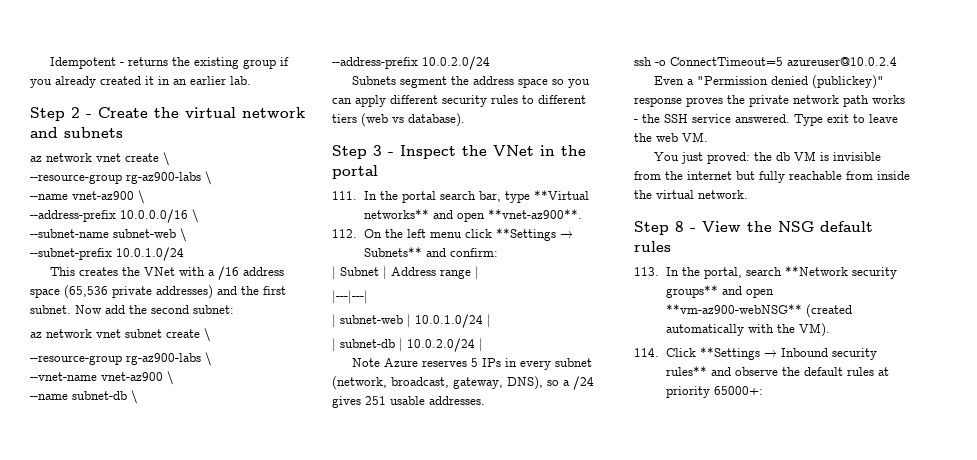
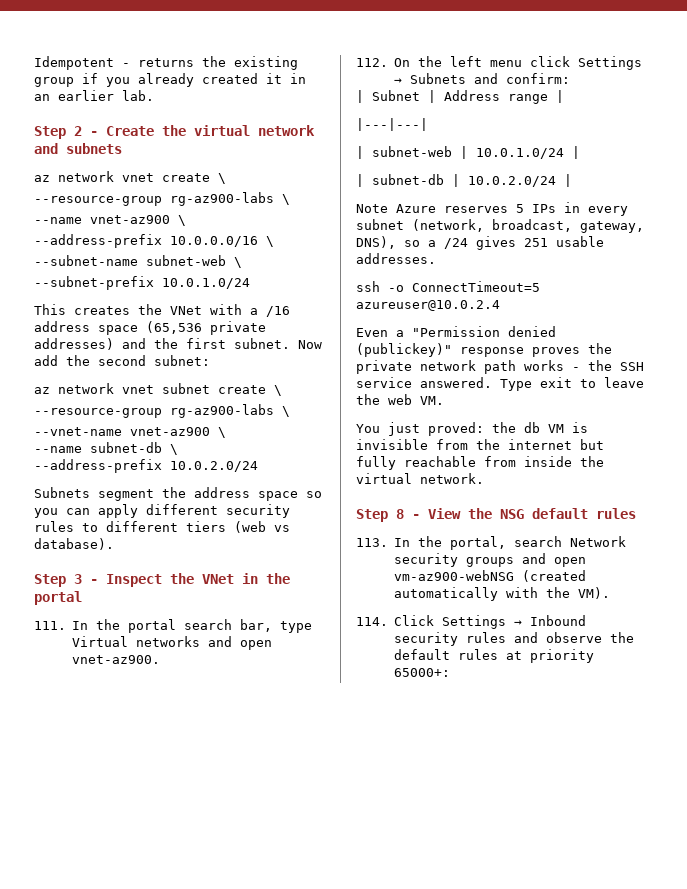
- 111. In the portal search bar, type **Virtual networks** and open **vnet-az900**.
+ 111. In the portal search bar, type Virtual networks and open vnet-az900.
- 112. On the left menu click **Settings → Subnets** and confirm:
+ 112. On the left menu click Settings → Subnets and confirm:
- 113. In the portal, search **Network security groups** and open **vm-az900-webNSG** (created automatically with the VM).
+ 113. In the portal, search Network security groups and open vm-az900-webNSG (created automatically with the VM).
- 114. Click **Settings → Inbound security rules** and observe the default rules at priority 65000+:
+ 114. Click Settings → Inbound security rules and observe the default rules at priority 65000+:

